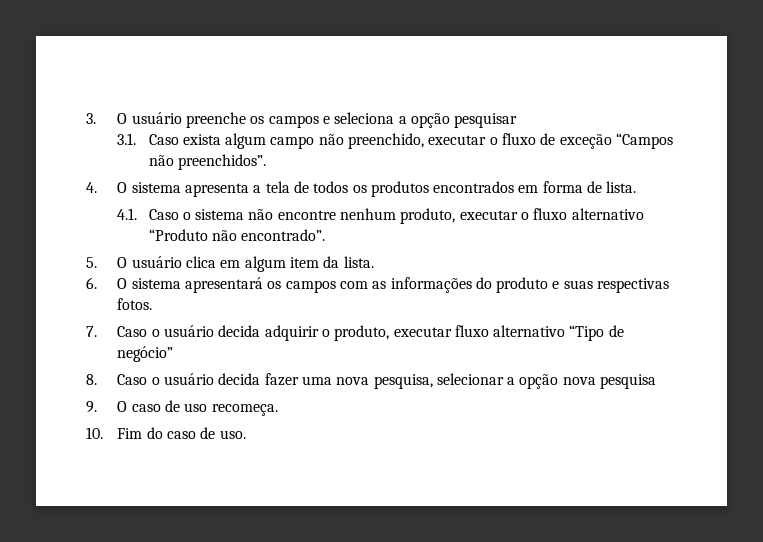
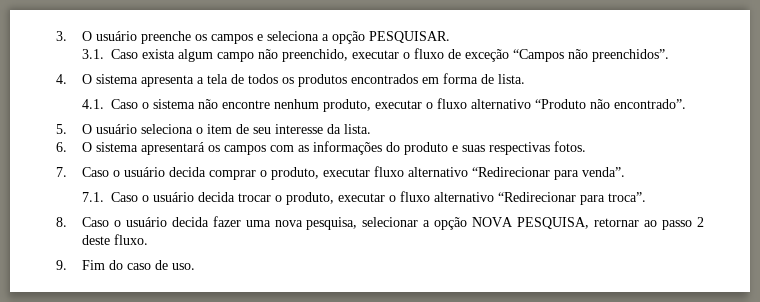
- 3. O usuário preenche os campos e seleciona a opção pesquisar
+ 3. O usuário preenche os campos e seleciona a opção PESQUISAR.
- 5. O usuário clica em algum item da lista.
+ 5. O usuário seleciona o item de seu interesse da lista.
- 7. Caso o usuário decida adquirir o produto, executar fluxo alternativo “Tipo de negócio”
+ 7. Caso o usuário decida comprar o produto, executar fluxo alternativo “Redirecionar para venda”.
+ 7.1. Caso o usuário decida trocar o produto, executar o fluxo alternativo “Redirecionar para troca”.
- 8. Caso o usuário decida fazer uma nova pesquisa, selecionar a opção nova pesquisa
- 9. O caso de uso recomeça.
- 10. Fim do caso de uso.
+ 8. Caso o usuário decida fazer uma nova pesquisa, selecionar a opção NOVA PESQUISA, retornar ao passo 2 deste fluxo.
+ 9. Fim do caso de uso.

